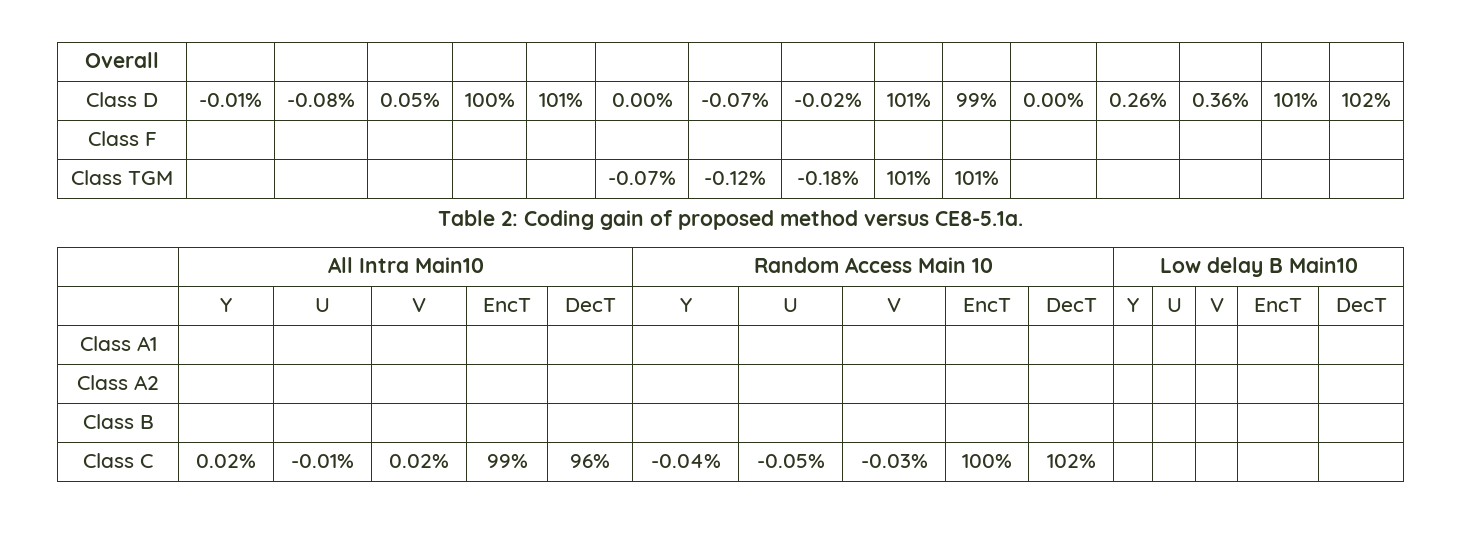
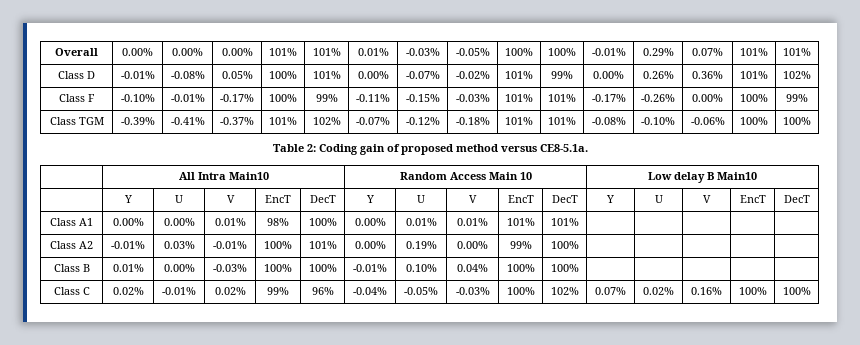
- Overall | | | | | | | | | | | | | | |
+ Overall | 0.00% | 0.00% | 0.00% | 101% | 101% | 0.01% | -0.03% | -0.05% | 100% | 100% | -0.01% | 0.29% | 0.07% | 101% | 101%
- Class F | | | | | | | | | | | | | | |
- Class TGM | | | | | | -0.07% | -0.12% | -0.18% | 101% | 101% | | | | |
+ Class F | -0.10% | -0.01% | -0.17% | 100% | 99% | -0.11% | -0.15% | -0.03% | 101% | 101% | -0.17% | -0.26% | 0.00% | 100% | 99%
+ Class TGM | -0.39% | -0.41% | -0.37% | 101% | 102% | -0.07% | -0.12% | -0.18% | 101% | 101% | -0.08% | -0.10% | -0.06% | 100% | 100%
- Class A1 | | | | | | | | | | | | | | |
- Class A2 | | | | | | | | | | | | | | |
- Class B | | | | | | | | | | | | | | |
+ Class A1 | 0.00% | 0.00% | 0.01% | 98% | 100% | 0.00% | 0.01% | 0.01% | 101% | 101% | | | | |
+ Class A2 | -0.01% | 0.03% | -0.01% | 100% | 101% | 0.00% | 0.19% | 0.00% | 99% | 100% | | | | |
+ Class B | 0.01% | 0.00% | -0.03% | 100% | 100% | -0.01% | 0.10% | 0.04% | 100% | 100% | | | | |
- Class C | 0.02% | -0.01% | 0.02% | 99% | 96% | -0.04% | -0.05% | -0.03% | 100% | 102% | | | | |
+ Class C | 0.02% | -0.01% | 0.02% | 99% | 96% | -0.04% | -0.05% | -0.03% | 100% | 102% | 0.07% | 0.02% | 0.16% | 100% | 100%

